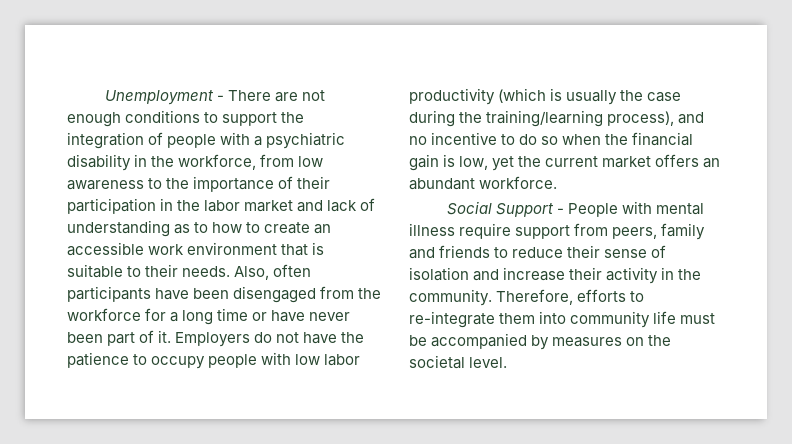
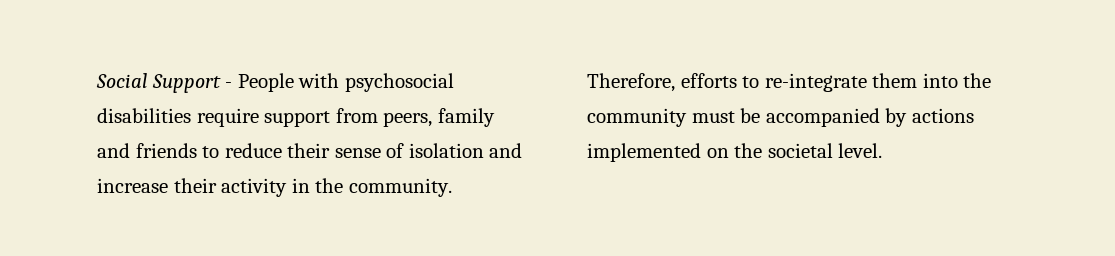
- Unemployment - There are not enough conditions to support the integration of people with a psychiatric disability in the workforce, from low awareness to the importance of their participation in the labor market and lack of understanding as to how to create an accessible work environment that is suitable to their needs. Also, often participants have been disengaged from the workforce for a long time or have never been part of it. Employers do not have the patience to occupy people with low labor productivity (which is usually the case during the training/learning process), and no incentive to do so when the financial gain is low, yet the current market offers an abundant workforce.
- Social Support - People with mental illness require support from peers, family and friends to reduce their sense of isolation and increase their activity in the community.
+ Social Support - People with psychosocial disabilities require support from peers, family and friends to reduce their sense of isolation and increase their activity in the community.
- Therefore, efforts to re-integrate them into community life must be accompanied by measures on the societal level.
+ Therefore, efforts to re-integrate them into the community must be accompanied by actions implemented on the societal level.

